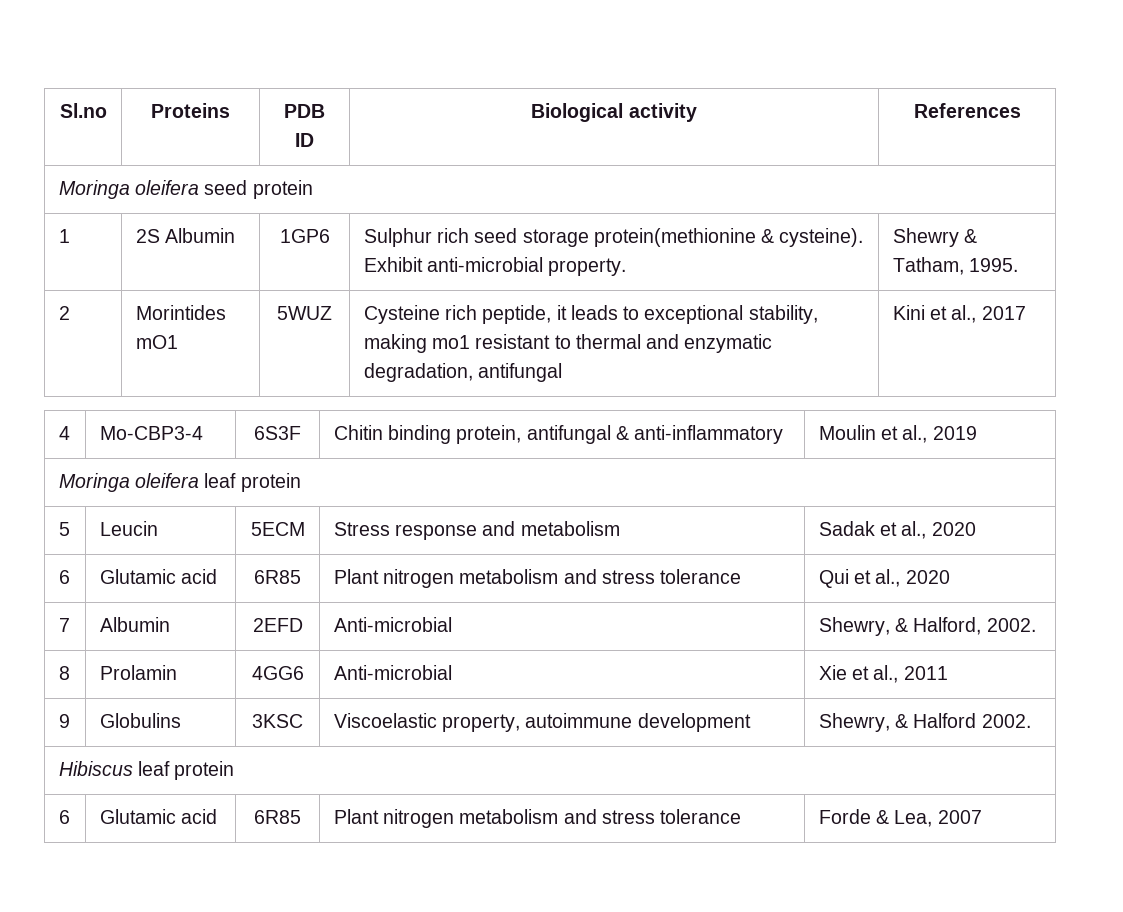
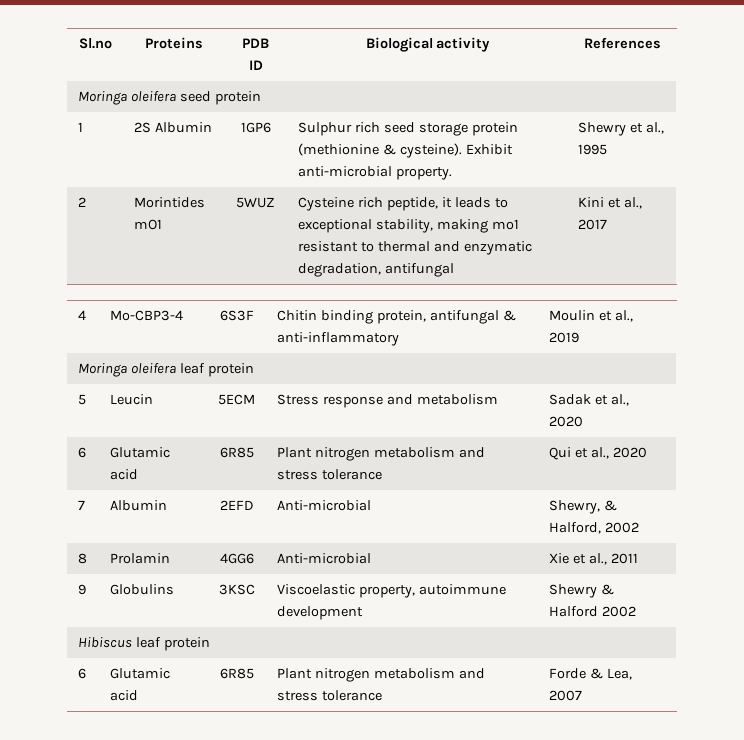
- 1 | 2S Albumin | 1GP6 | Sulphur rich seed storage protein(methionine & cysteine). Exhibit anti-microbial property. | Shewry & Tatham, 1995.
+ 1 | 2S Albumin | 1GP6 | Sulphur rich seed storage protein (methionine & cysteine). Exhibit anti-microbial property. | Shewry et al., 1995
- 7 | Albumin | 2EFD | Anti-microbial | Shewry, & Halford, 2002.
+ 7 | Albumin | 2EFD | Anti-microbial | Shewry, & Halford, 2002
- 9 | Globulins | 3KSC | Viscoelastic property, autoimmune development | Shewry, & Halford 2002.
+ 9 | Globulins | 3KSC | Viscoelastic property, autoimmune development | Shewry & Halford 2002

